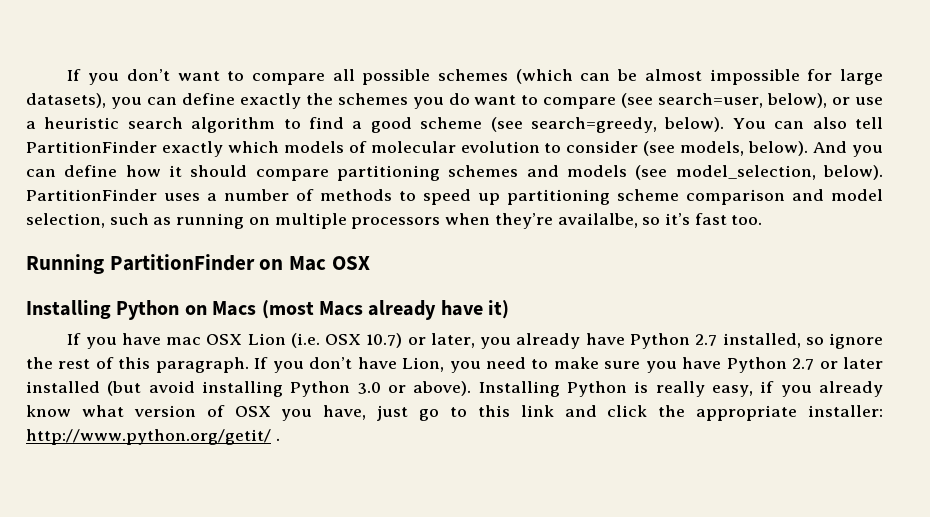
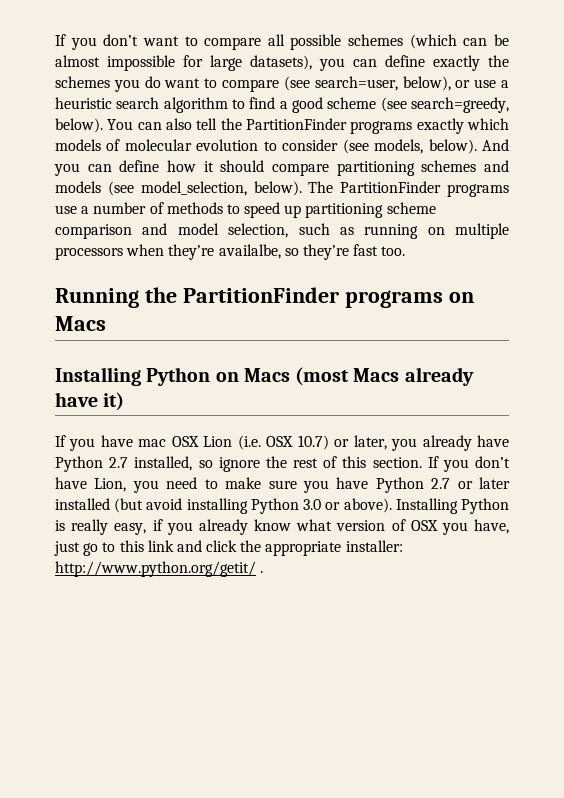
- You can also tell PartitionFinder exactly which models of molecular evolution to consider (see models, below).
+ You can also tell the PartitionFinder programs exactly which models of molecular evolution to consider (see models, below).
- PartitionFinder uses a number of methods to speed up partitioning scheme comparison and model selection, such as running on multiple processors when they’re availalbe, so it’s fast too.
+ The PartitionFinder programs use a number of methods to speed up partitioning scheme comparison and model selection, such as running on multiple processors when they’re availalbe, so they’re fast too.
- Running PartitionFinder on Mac OSX
+ Running the PartitionFinder programs on Macs
- If you have mac OSX Lion (i.e. OSX 10.7) or later, you already have Python 2.7 installed, so ignore the rest of this paragraph.
+ If you have mac OSX Lion (i.e. OSX 10.7) or later, you already have Python 2.7 installed, so ignore the rest of this section.

